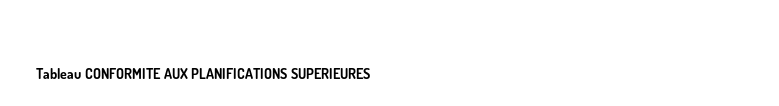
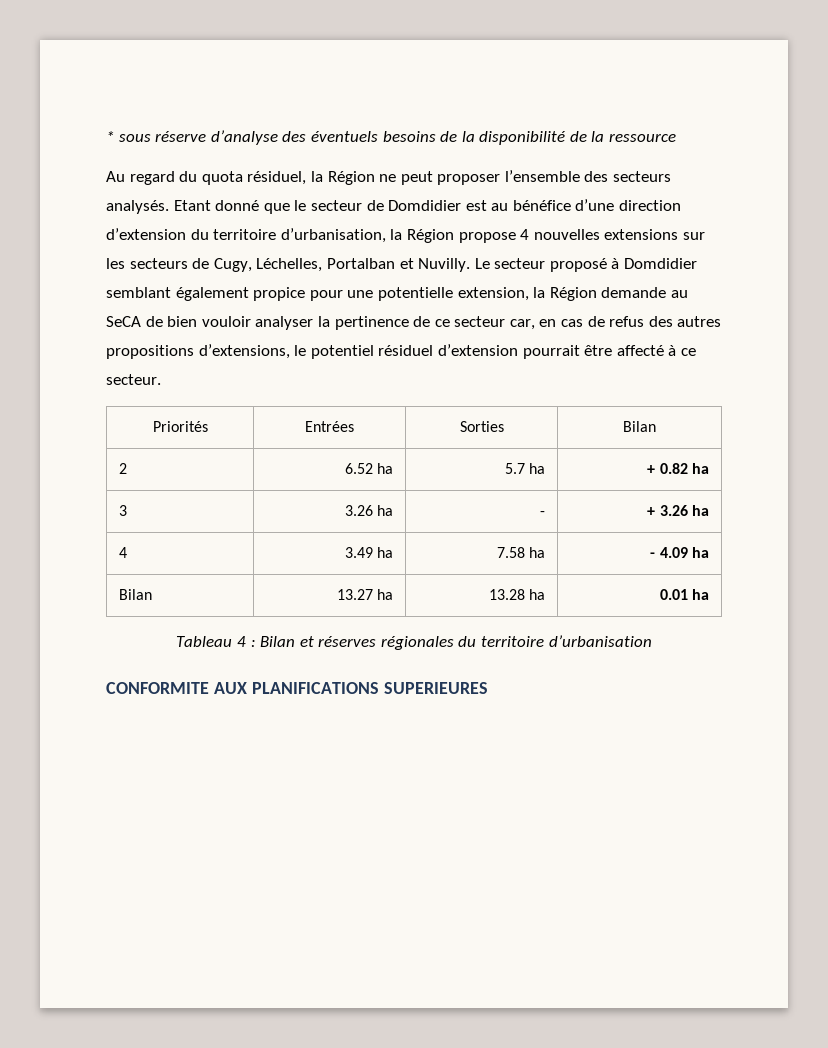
- Tableau CONFORMITE AUX PLANIFICATIONS SUPERIEURES
+ * sous réserve d’analyse des éventuels besoins de la disponibilité de la ressource
+ Au regard du quota résiduel, la Région ne peut proposer l’ensemble des secteurs analysés. Etant donné que le secteur de Domdidier est au bénéfice d’une direction d’extension du territoire d’urbanisation, la Région propose 4 nouvelles extensions sur les secteurs de Cugy, Léchelles, Portalban et Nuvilly. Le secteur proposé à Domdidier semblant également propice pour une potentielle extension, la Région demande au SeCA de bien vouloir analyser la pertinence de ce secteur car, en cas de refus des autres propositions d’extensions, le potentiel résiduel d’extension pourrait être affecté à ce secteur.
+ Priorités | Entrées | Sorties | Bilan
+ 2 | 6.52 ha | 5.7 ha | + 0.82 ha
+ 3 | 3.26 ha | - | + 3.26 ha
+ 4 | 3.49 ha | 7.58 ha | - 4.09 ha
+ Bilan | 13.27 ha | 13.28 ha | 0.01 ha
+ Tableau 4 : Bilan et réserves régionales du territoire d’urbanisation
+ CONFORMITE AUX PLANIFICATIONS SUPERIEURES

